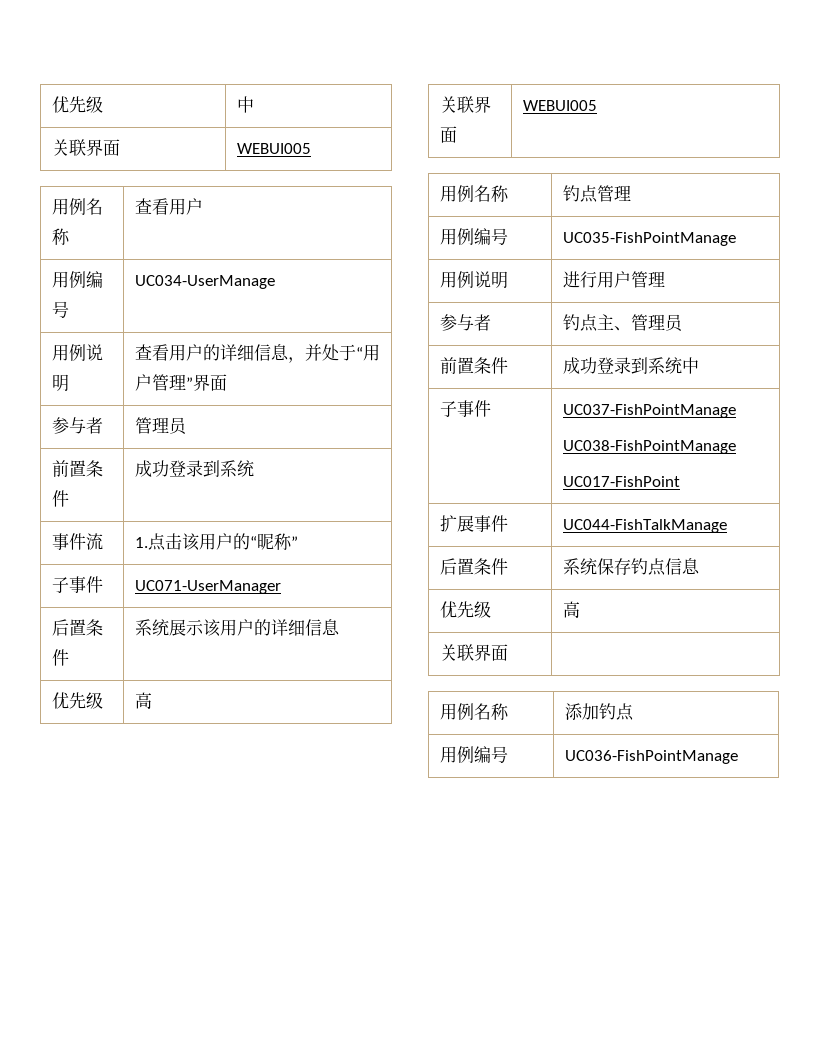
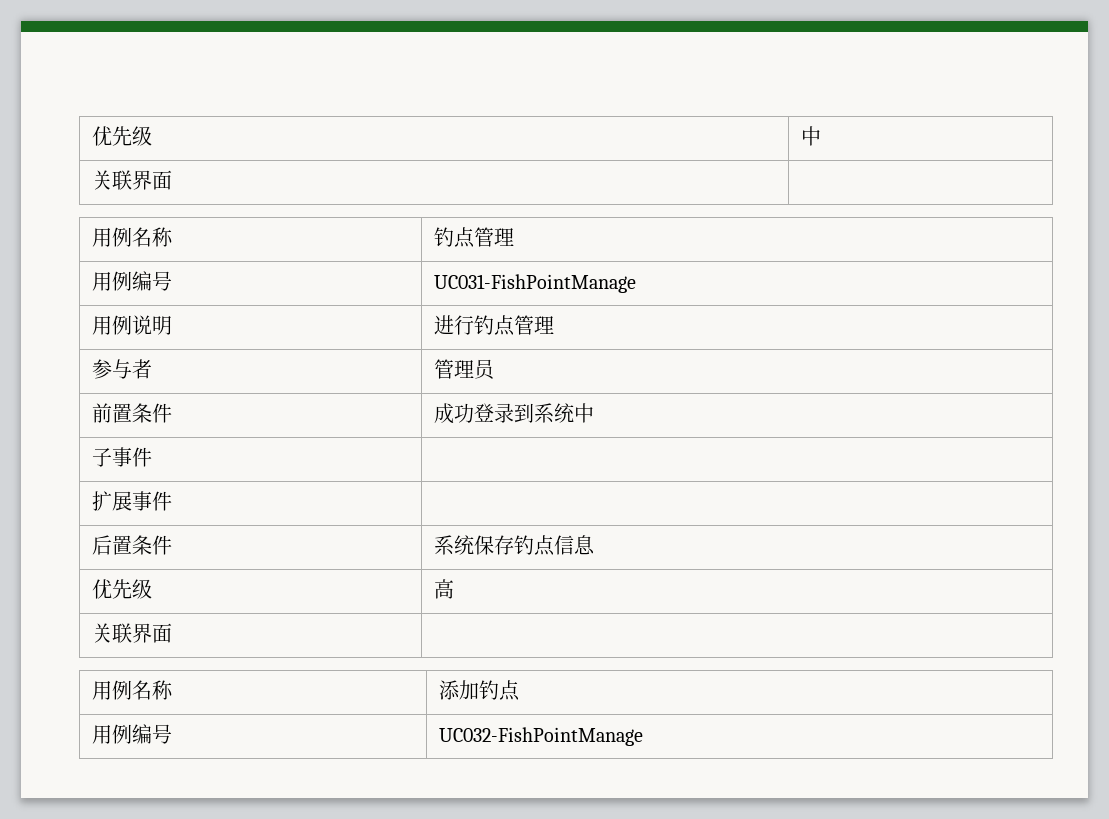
  优先级 | 中
- 关联界面 | WEBUI005
- 用例名称 | 查看用户
- 用例编号 | UC034-UserManage
- 用例说明 | 查看用户的详细信息，并处于“用户管理”界面
- 参与者 | 管理员
- 前置条件 | 成功登录到系统
- 事件流 | 1.点击该用户的“昵称”
- 子事件 | UC071-UserManager
- 后置条件 | 系统展示该用户的详细信息
- 优先级 | 高
- 关联界面 | WEBUI005
+ 关联界面 |
- 用例编号 | UC035-FishPointManage
+ 用例编号 | UC031-FishPointManage
- 用例说明 | 进行用户管理
+ 用例说明 | 进行钓点管理
- 参与者 | 钓点主、管理员
+ 参与者 | 管理员
- 子事件 | UC037-FishPointManage
- UC038-FishPointManage
- UC017-FishPoint
+ 子事件 |
- 扩展事件 | UC044-FishTalkManage
+ 扩展事件 |
- 用例编号 | UC036-FishPointManage
+ 用例编号 | UC032-FishPointManage

